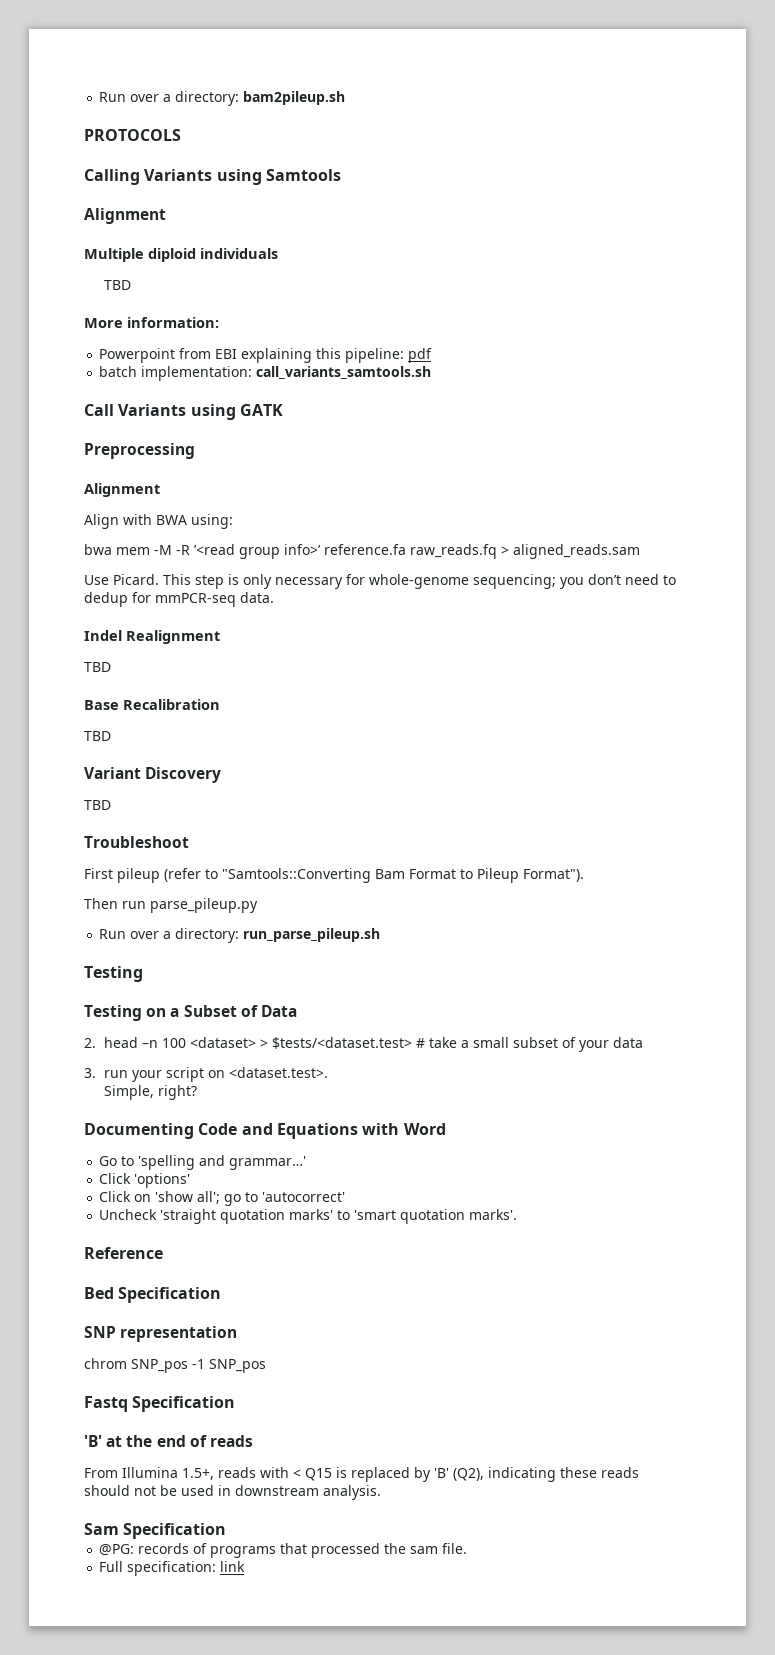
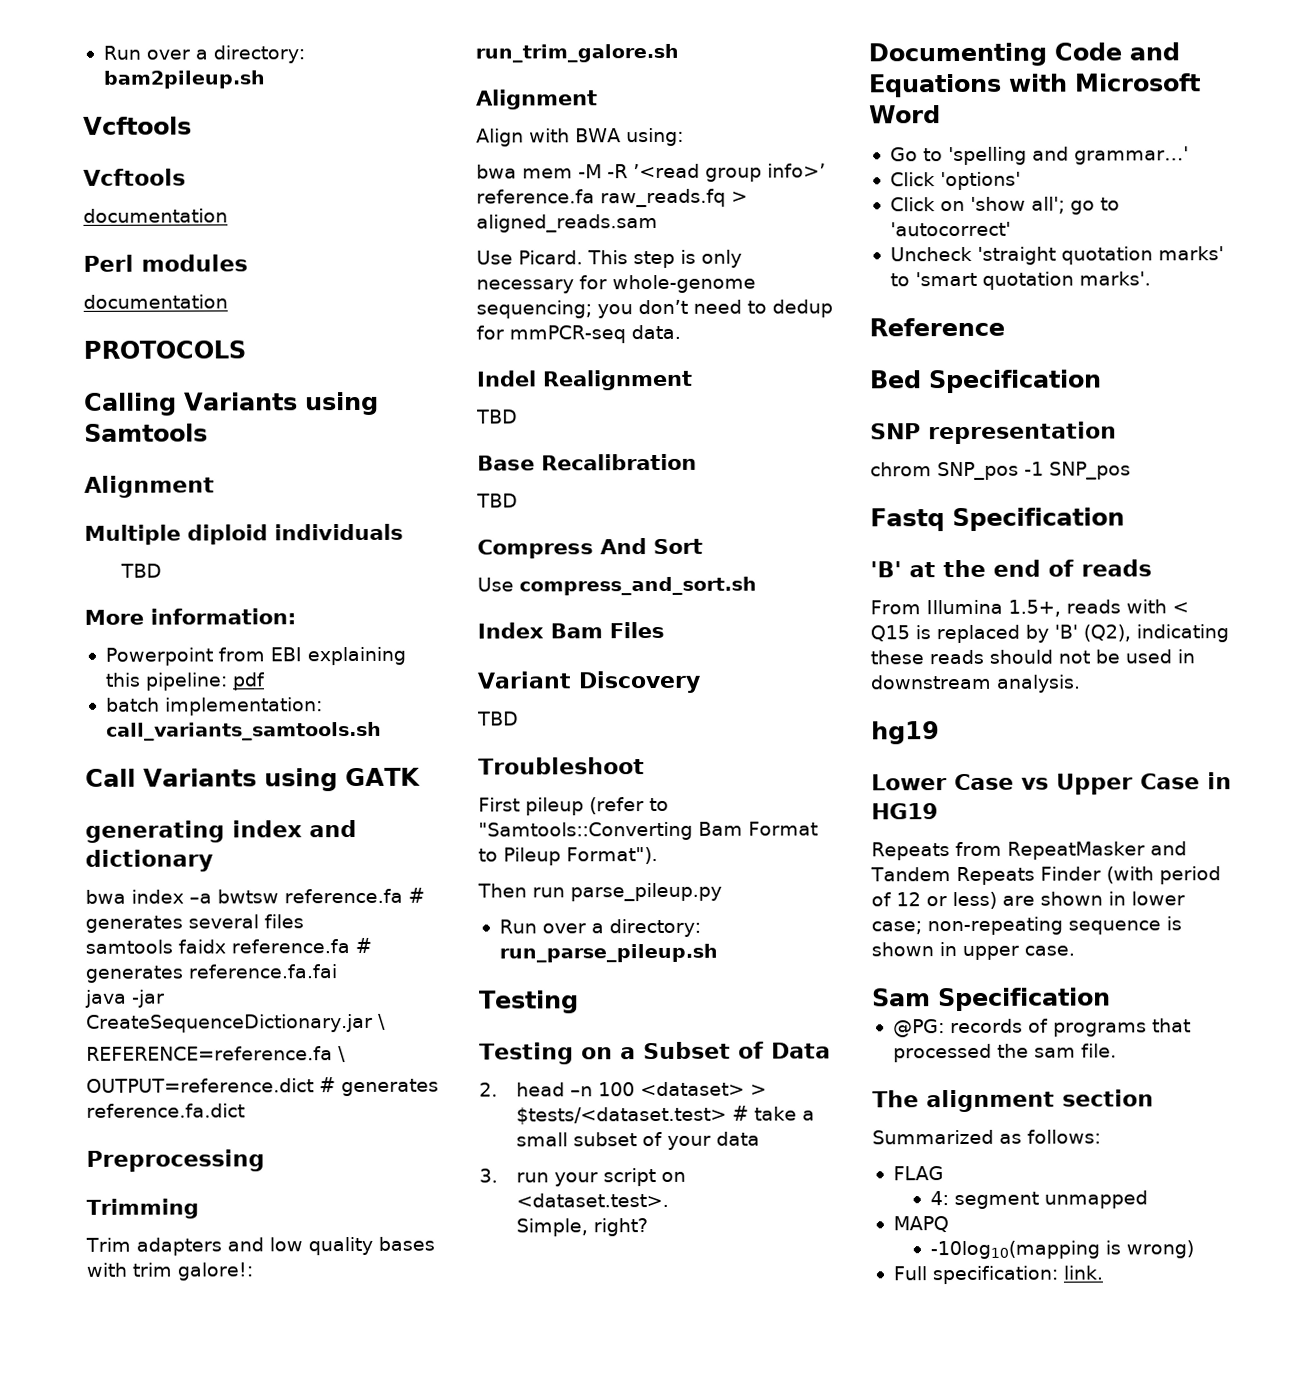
  Run over a directory: bam2pileup.sh
+ Vcftools
+ Vcftools
+ documentation
+ Perl modules
+ documentation
+ generating index and dictionary
+ bwa index –a bwtsw reference.fa # generates several files
+ samtools faidx reference.fa # generates reference.fa.fai
+ java -jar CreateSequenceDictionary.jar \
+ REFERENCE=reference.fa \
+ OUTPUT=reference.dict # generates reference.fa.dict
  Preprocessing
+ Trimming
+ Trim adapters and low quality bases with trim galore!: run_trim_galore.sh
+ Compress And Sort
+ Use compress_and_sort.sh
+ Index Bam Files
- Documenting Code and Equations with Word
+ Documenting Code and Equations with Microsoft Word
+ hg19
+ Lower Case vs Upper Case in HG19
+ Repeats from RepeatMasker and Tandem Repeats Finder (with period of 12 or less) are shown in lower case; non-repeating sequence is shown in upper case.
+ The alignment section
+ Summarized as follows:
+ FLAG
+ 4: segment unmapped
+ MAPQ
+ -10log10(mapping is wrong)
- Full specification: link
+ Full specification: link.

